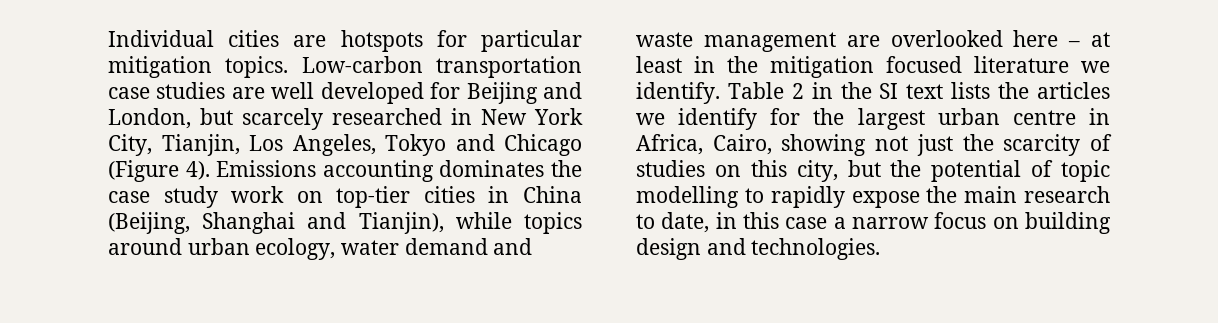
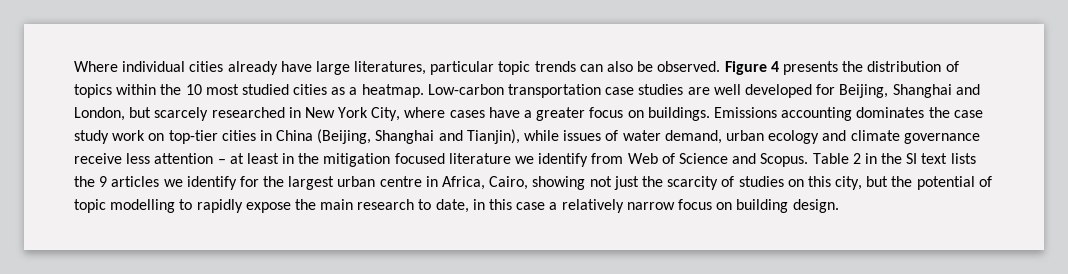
- Individual cities are hotspots for particular mitigation topics.
+ Where individual cities already have large literatures, particular topic trends can also be observed. Figure 4 presents the distribution of topics within the 10 most studied cities as a heatmap.
- Low-carbon transportation case studies are well developed for Beijing and London, but scarcely researched in New York City, Tianjin, Los Angeles, Tokyo and Chicago (Figure 4).
+ Low-carbon transportation case studies are well developed for Beijing, Shanghai and London, but scarcely researched in New York City, where cases have a greater focus on buildings.
- Emissions accounting dominates the case study work on top-tier cities in China (Beijing, Shanghai and Tianjin), while topics around urban ecology, water demand and waste management are overlooked here – at least in the mitigation focused literature we identify.
+ Emissions accounting dominates the case study work on top-tier cities in China (Beijing, Shanghai and Tianjin), while issues of water demand, urban ecology and climate governance receive less attention – at least in the mitigation focused literature we identify from Web of Science and Scopus.
- Table 2 in the SI text lists the articles we identify for the largest urban centre in Africa, Cairo, showing not just the scarcity of studies on this city, but the potential of topic modelling to rapidly expose the main research to date, in this case a narrow focus on building design and technologies.
+ Table 2 in the SI text lists the 9 articles we identify for the largest urban centre in Africa, Cairo, showing not just the scarcity of studies on this city, but the potential of topic modelling to rapidly expose the main research to date, in this case a relatively narrow focus on building design.

